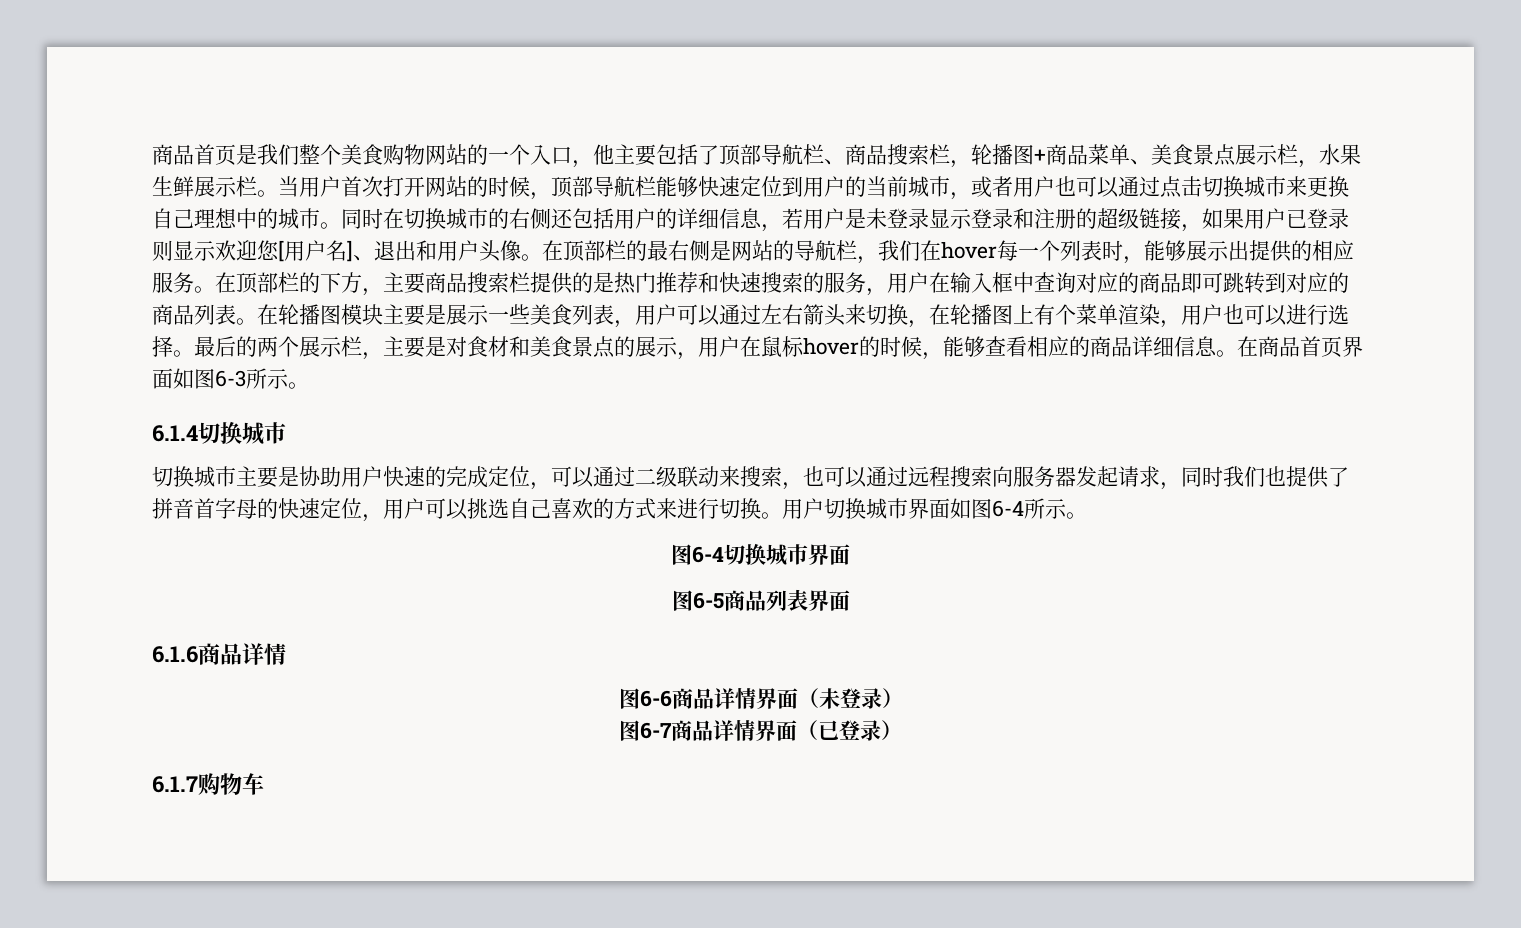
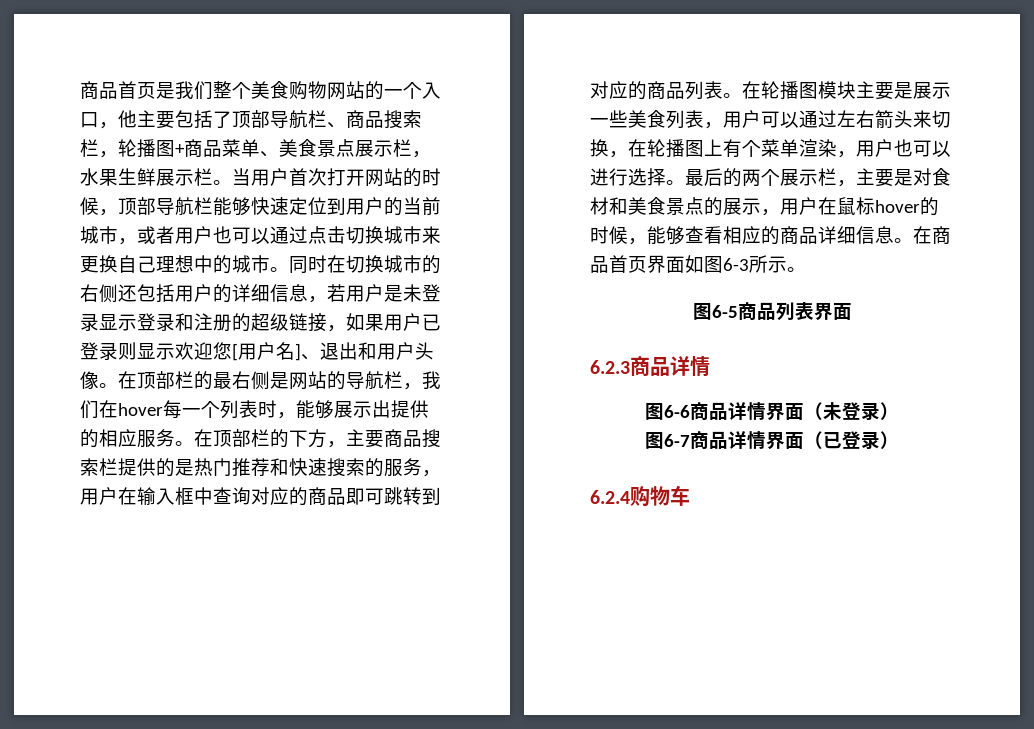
- 6.1.4切换城市
- 切换城市主要是协助用户快速的完成定位，可以通过二级联动来搜索，也可以通过远程搜索向服务器发起请求，同时我们也提供了拼音首字母的快速定位，用户可以挑选自己喜欢的方式来进行切换。用户切换城市界面如图6-4所示。
- 图6-4切换城市界面
- 6.1.6商品详情
+ 6.2.3商品详情
- 6.1.7购物车
+ 6.2.4购物车

